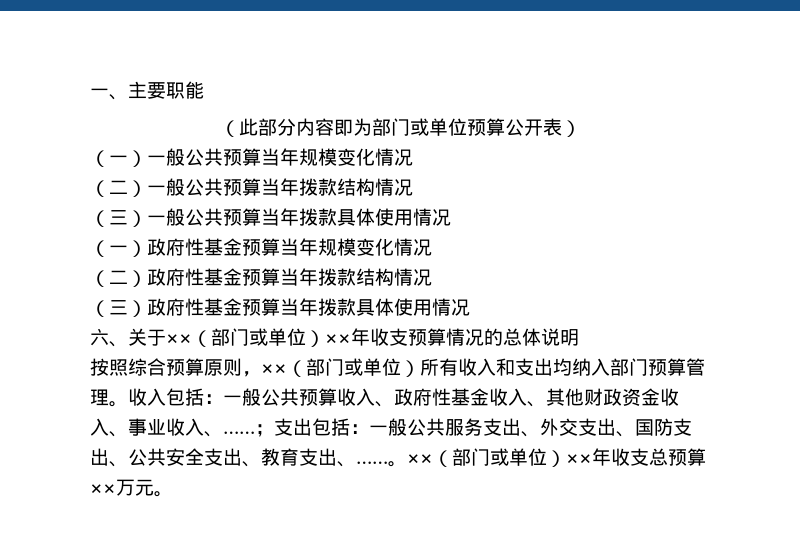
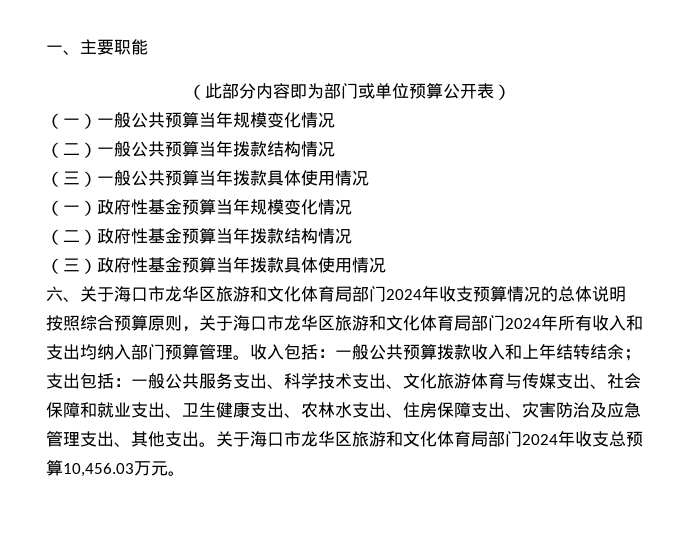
- 六、关于××（部门或单位）××年收支预算情况的总体说明
+ 六、关于海口市龙华区旅游和文化体育局部门2024年收支预算情况的总体说明
- 按照综合预算原则，××（部门或单位）所有收入和支出均纳入部门预算管理。
+ 按照综合预算原则，关于海口市龙华区旅游和文化体育局部门2024年所有收入和支出均纳入部门预算管理。
- 收入包括：一般公共预算收入、政府性基金收入、其他财政资金收入、事业收入、……；支出包括：一般公共服务支出、外交支出、国防支出、公共安全支出、教育支出、……。××（部门或单位）××年收支总预算××万元。
+ 收入包括：一般公共预算拨款收入和上年结转结余；支出包括：一般公共服务支出、科学技术支出、文化旅游体育与传媒支出、社会保障和就业支出、卫生健康支出、农林水支出、住房保障支出、灾害防治及应急管理支出、其他支出。关于海口市龙华区旅游和文化体育局部门2024年收支总预算10,456.03万元。

